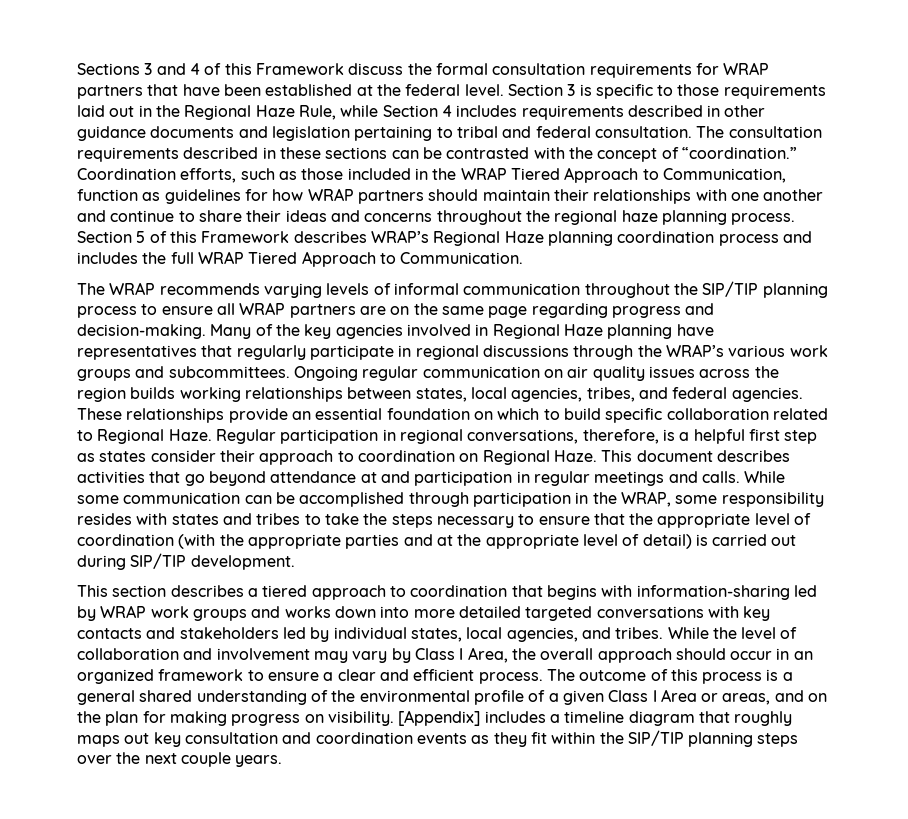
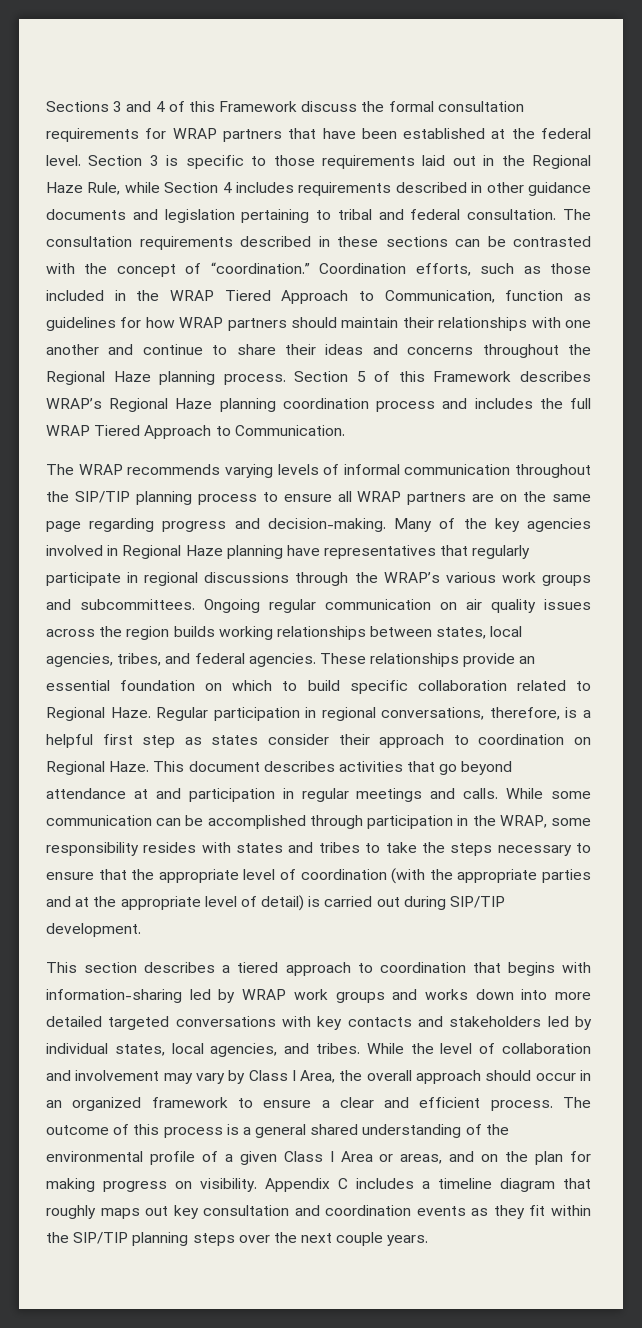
- Coordination efforts, such as those included in the WRAP Tiered Approach to Communication, function as guidelines for how WRAP partners should maintain their relationships with one another and continue to share their ideas and concerns throughout the regional haze planning process.
+ Coordination efforts, such as those included in the WRAP Tiered Approach to Communication, function as guidelines for how WRAP partners should maintain their relationships with one another and continue to share their ideas and concerns throughout the Regional Haze planning process.
- [Appendix] includes a timeline diagram that roughly maps out key consultation and coordination events as they fit within the SIP/TIP planning steps over the next couple years.
+ Appendix C includes a timeline diagram that roughly maps out key consultation and coordination events as they fit within the SIP/TIP planning steps over the next couple years.

